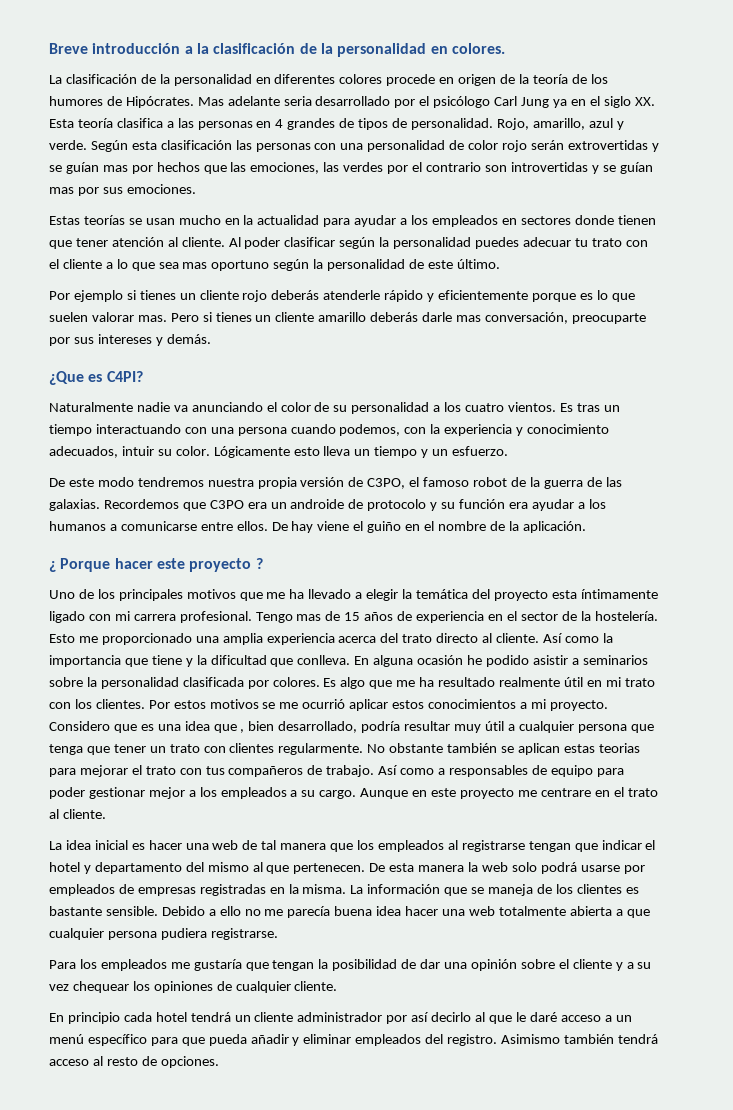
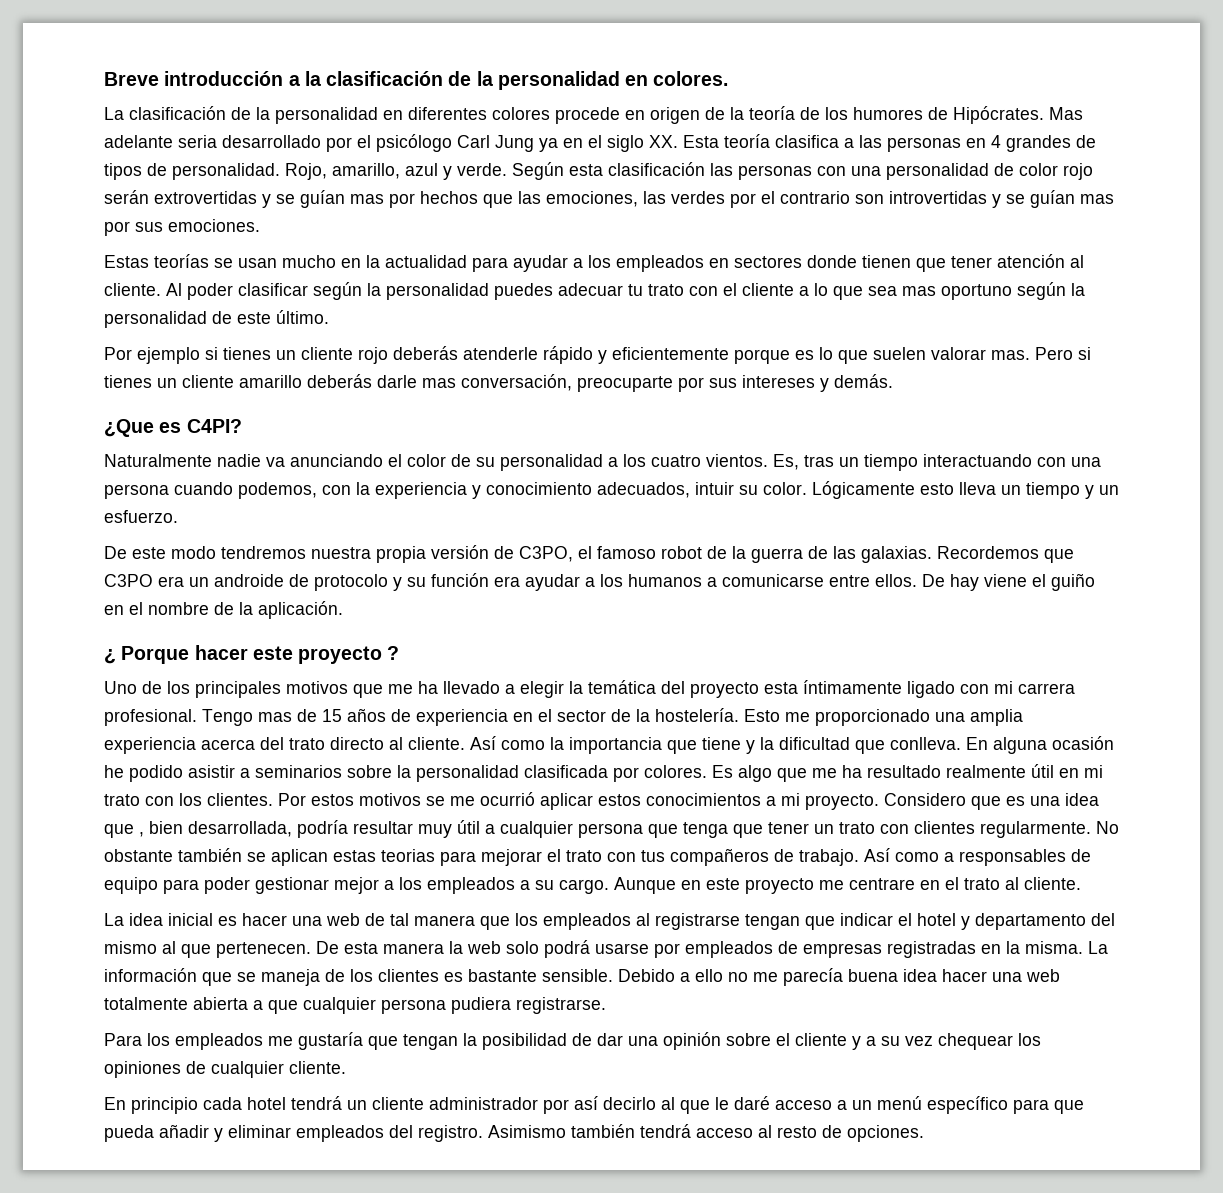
- Es tras un tiempo interactuando con una persona cuando podemos, con la experiencia y conocimiento adecuados, intuir su color.
+ Es, tras un tiempo interactuando con una persona cuando podemos, con la experiencia y conocimiento adecuados, intuir su color.
- Considero que es una idea que , bien desarrollado, podría resultar muy útil a cualquier persona que tenga que tener un trato con clientes regularmente.
+ Considero que es una idea que , bien desarrollada, podría resultar muy útil a cualquier persona que tenga que tener un trato con clientes regularmente.

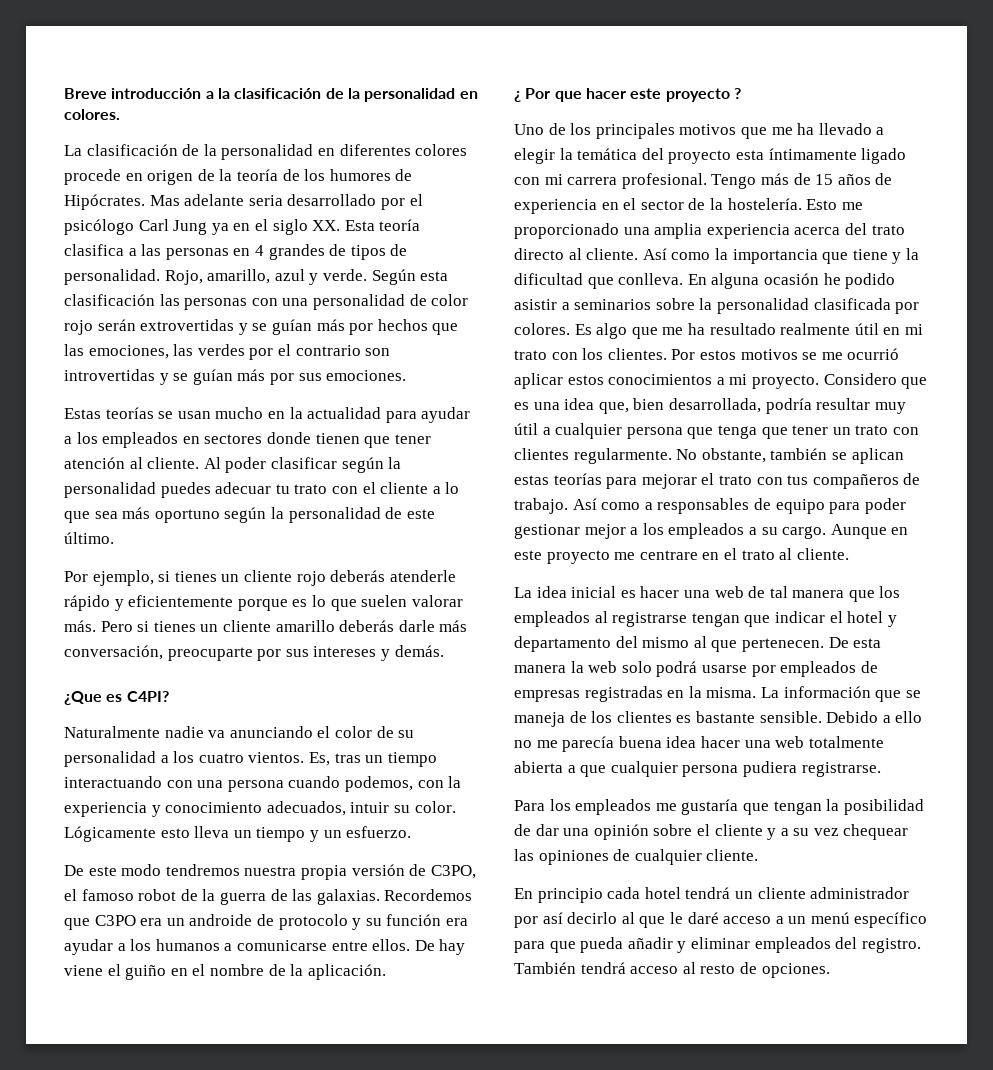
- Según esta clasificación las personas con una personalidad de color rojo serán extrovertidas y se guían mas por hechos que las emociones, las verdes por el contrario son introvertidas y se guían mas por sus emociones.
+ Según esta clasificación las personas con una personalidad de color rojo serán extrovertidas y se guían más por hechos que las emociones, las verdes por el contrario son introvertidas y se guían más por sus emociones.
- Al poder clasificar según la personalidad puedes adecuar tu trato con el cliente a lo que sea mas oportuno según la personalidad de este último.
+ Al poder clasificar según la personalidad puedes adecuar tu trato con el cliente a lo que sea más oportuno según la personalidad de este último.
- Por ejemplo si tienes un cliente rojo deberás atenderle rápido y eficientemente porque es lo que suelen valorar mas.
+ Por ejemplo, si tienes un cliente rojo deberás atenderle rápido y eficientemente porque es lo que suelen valorar más.
- Pero si tienes un cliente amarillo deberás darle mas conversación, preocuparte por sus intereses y demás.
+ Pero si tienes un cliente amarillo deberás darle más conversación, preocuparte por sus intereses y demás.
- ¿ Porque hacer este proyecto ?
+ ¿ Por que hacer este proyecto ?
- Tengo mas de 15 años de experiencia en el sector de la hostelería.
+ Tengo más de 15 años de experiencia en el sector de la hostelería.
- Considero que es una idea que , bien desarrollada, podría resultar muy útil a cualquier persona que tenga que tener un trato con clientes regularmente.
+ Considero que es una idea que, bien desarrollada, podría resultar muy útil a cualquier persona que tenga que tener un trato con clientes regularmente.
- No obstante también se aplican estas teorias para mejorar el trato con tus compañeros de trabajo.
+ No obstante, también se aplican estas teorías para mejorar el trato con tus compañeros de trabajo.
- Para los empleados me gustaría que tengan la posibilidad de dar una opinión sobre el cliente y a su vez chequear los opiniones de cualquier cliente.
+ Para los empleados me gustaría que tengan la posibilidad de dar una opinión sobre el cliente y a su vez chequear las opiniones de cualquier cliente.
- Asimismo también tendrá acceso al resto de opciones.
+ También tendrá acceso al resto de opciones.

